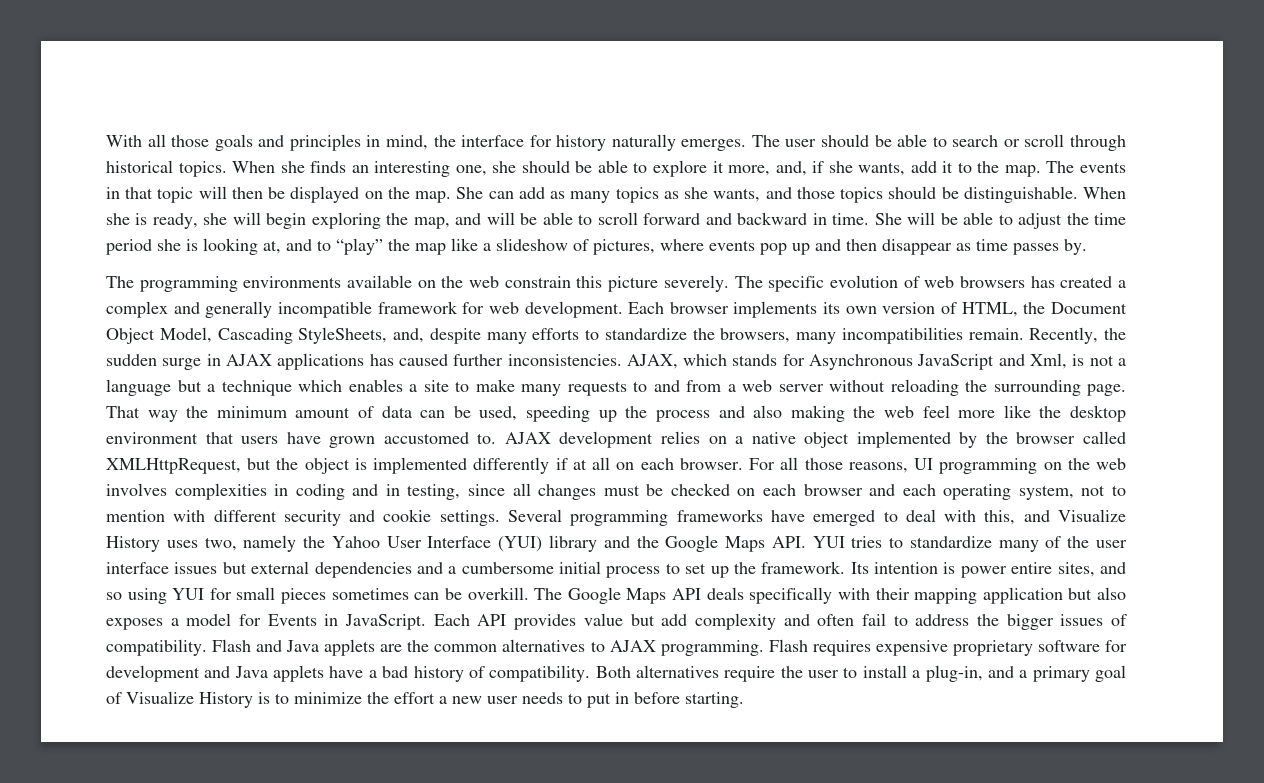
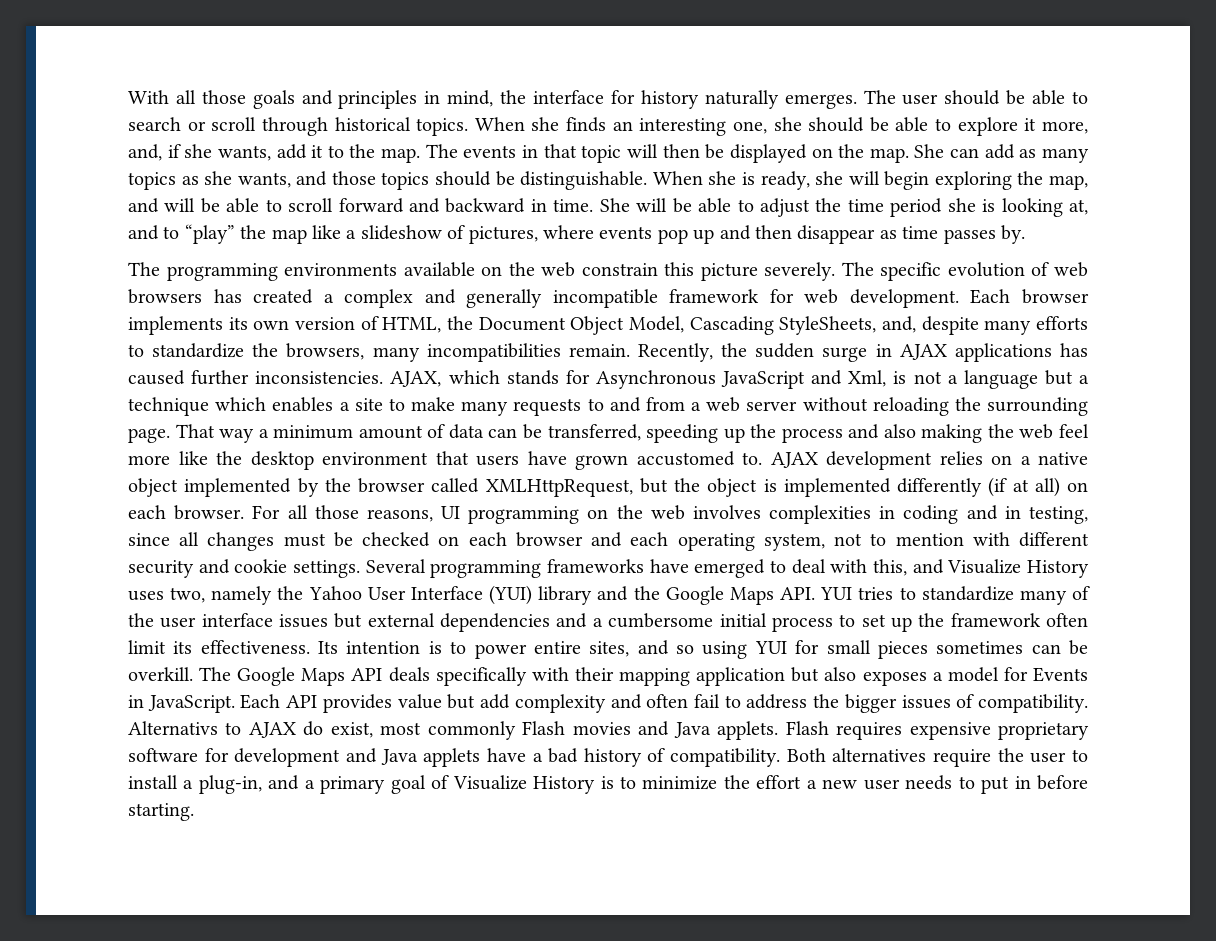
- That way the minimum amount of data can be used, speeding up the process and also making the web feel more like the desktop environment that users have grown accustomed to.
+ That way a minimum amount of data can be transferred, speeding up the process and also making the web feel more like the desktop environment that users have grown accustomed to.
- AJAX development relies on a native object implemented by the browser called XMLHttpRequest, but the object is implemented differently if at all on each browser.
+ AJAX development relies on a native object implemented by the browser called XMLHttpRequest, but the object is implemented differently (if at all) on each browser.
- Several programming frameworks have emerged to deal with this, and Visualize History uses two, namely the Yahoo User Interface (YUI) library and the Google Maps API. YUI tries to standardize many of the user interface issues but external dependencies and a cumbersome initial process to set up the framework.
+ Several programming frameworks have emerged to deal with this, and Visualize History uses two, namely the Yahoo User Interface (YUI) library and the Google Maps API. YUI tries to standardize many of the user interface issues but external dependencies and a cumbersome initial process to set up the framework often limit its effectiveness.
- Its intention is power entire sites, and so using YUI for small pieces sometimes can be overkill.
+ Its intention is to power entire sites, and so using YUI for small pieces sometimes can be overkill.
- Flash and Java applets are the common alternatives to AJAX programming.
+ Alternativs to AJAX do exist, most commonly Flash movies and Java applets.

